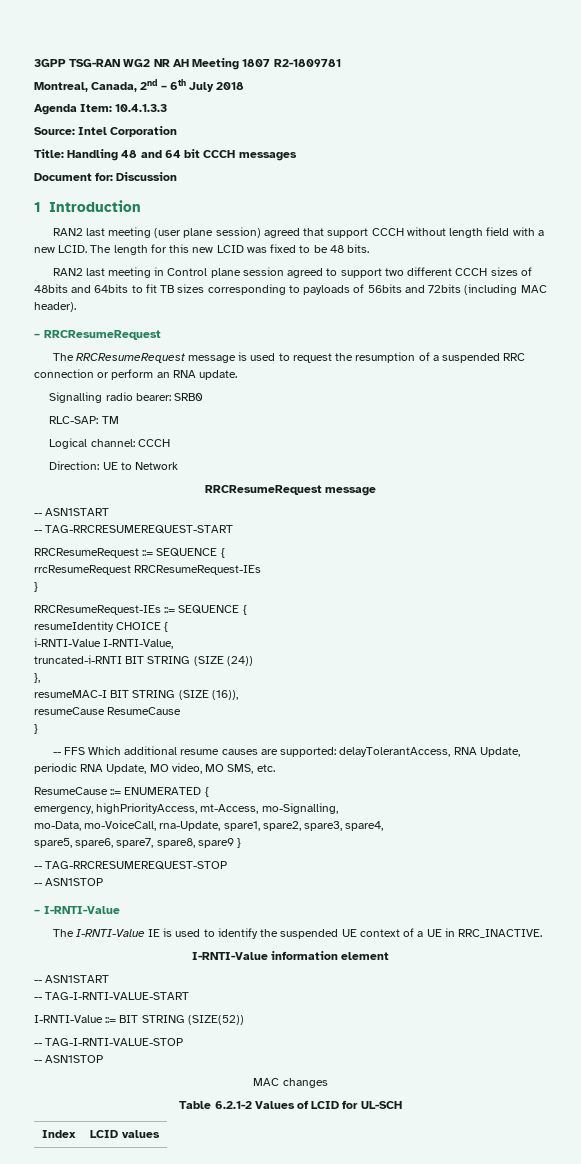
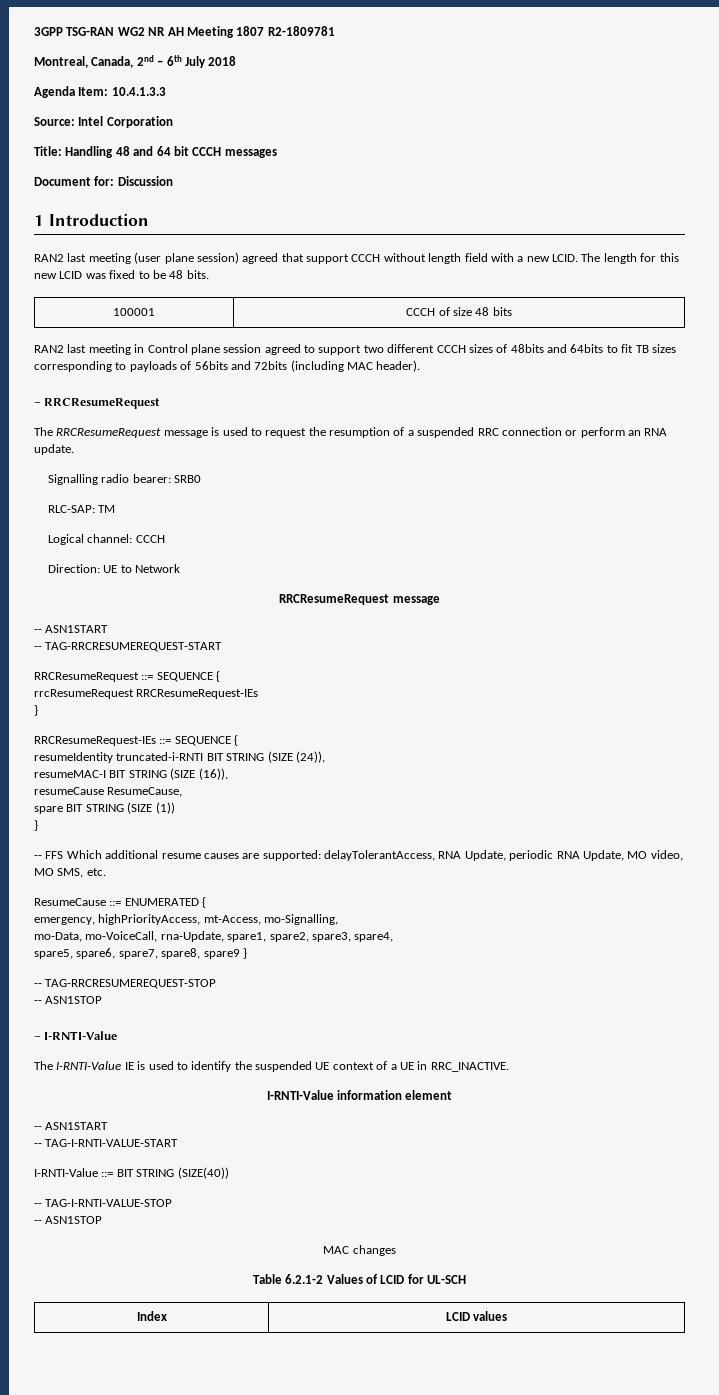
+ 100001 | CCCH of size 48 bits
- resumeIdentity CHOICE {
- i-RNTI-Value I-RNTI-Value,
- truncated-i-RNTI BIT STRING (SIZE (24))
- },
+ resumeIdentity truncated-i-RNTI BIT STRING (SIZE (24)),
- resumeCause ResumeCause
+ resumeCause ResumeCause,
+ spare BIT STRING (SIZE (1))
- I-RNTI-Value ::= BIT STRING (SIZE(52))
+ I-RNTI-Value ::= BIT STRING (SIZE(40))

